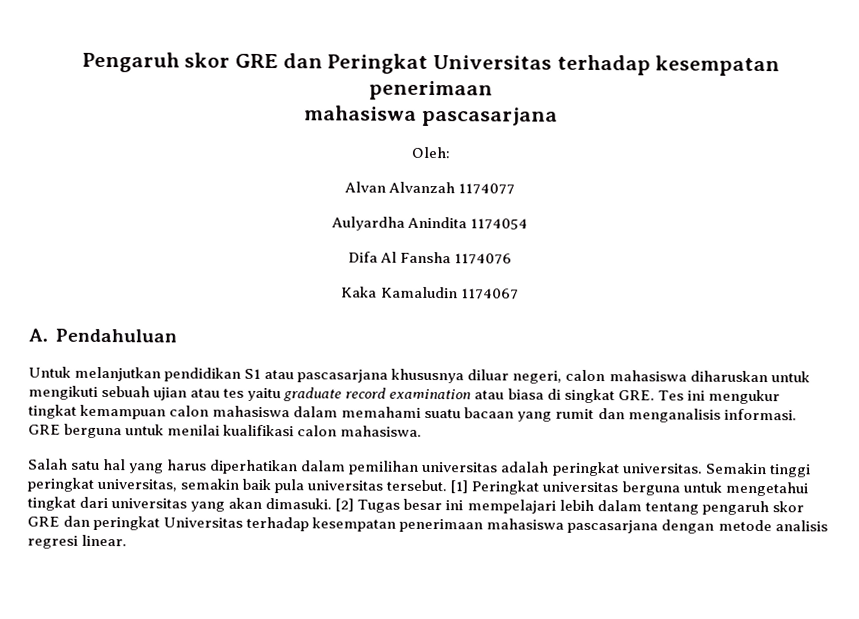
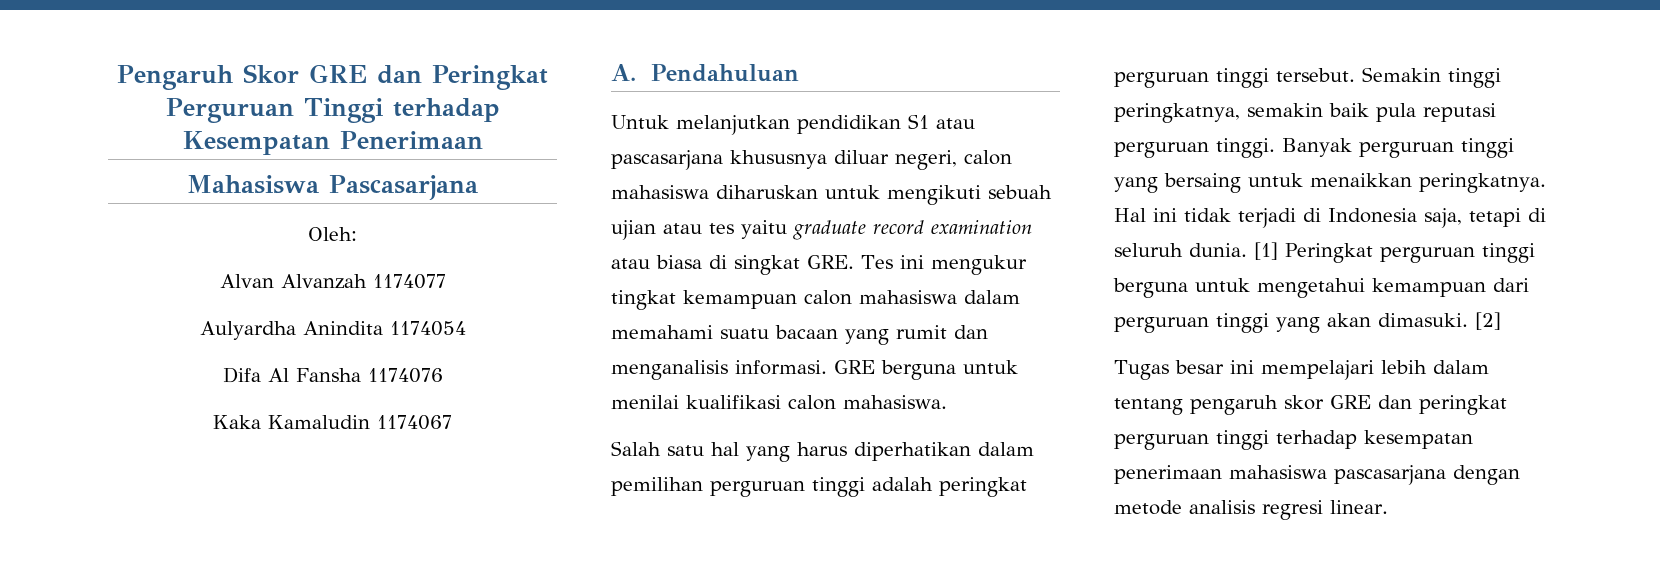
- Pengaruh skor GRE dan Peringkat Universitas terhadap kesempatan penerimaan
- mahasiswa pascasarjana
+ Pengaruh Skor GRE dan Peringkat Perguruan Tinggi terhadap Kesempatan Penerimaan
+ Mahasiswa Pascasarjana
- Salah satu hal yang harus diperhatikan dalam pemilihan universitas adalah peringkat universitas. Semakin tinggi peringkat universitas, semakin baik pula universitas tersebut. [1] Peringkat universitas berguna untuk mengetahui tingkat dari universitas yang akan dimasuki.
+ Salah satu hal yang harus diperhatikan dalam pemilihan perguruan tinggi adalah peringkat perguruan tinggi tersebut. Semakin tinggi peringkatnya, semakin baik pula reputasi perguruan tinggi. Banyak perguruan tinggi yang bersaing untuk menaikkan peringkatnya. Hal ini tidak terjadi di Indonesia saja, tetapi di seluruh dunia. [1] Peringkat perguruan tinggi berguna untuk mengetahui kemampuan dari perguruan tinggi yang akan dimasuki.
- [2] Tugas besar ini mempelajari lebih dalam tentang pengaruh skor GRE dan peringkat Universitas terhadap kesempatan penerimaan mahasiswa pascasarjana dengan metode analisis regresi linear.
+ [2]
+ Tugas besar ini mempelajari lebih dalam tentang pengaruh skor GRE dan peringkat perguruan tinggi terhadap kesempatan penerimaan mahasiswa pascasarjana dengan metode analisis regresi linear.

